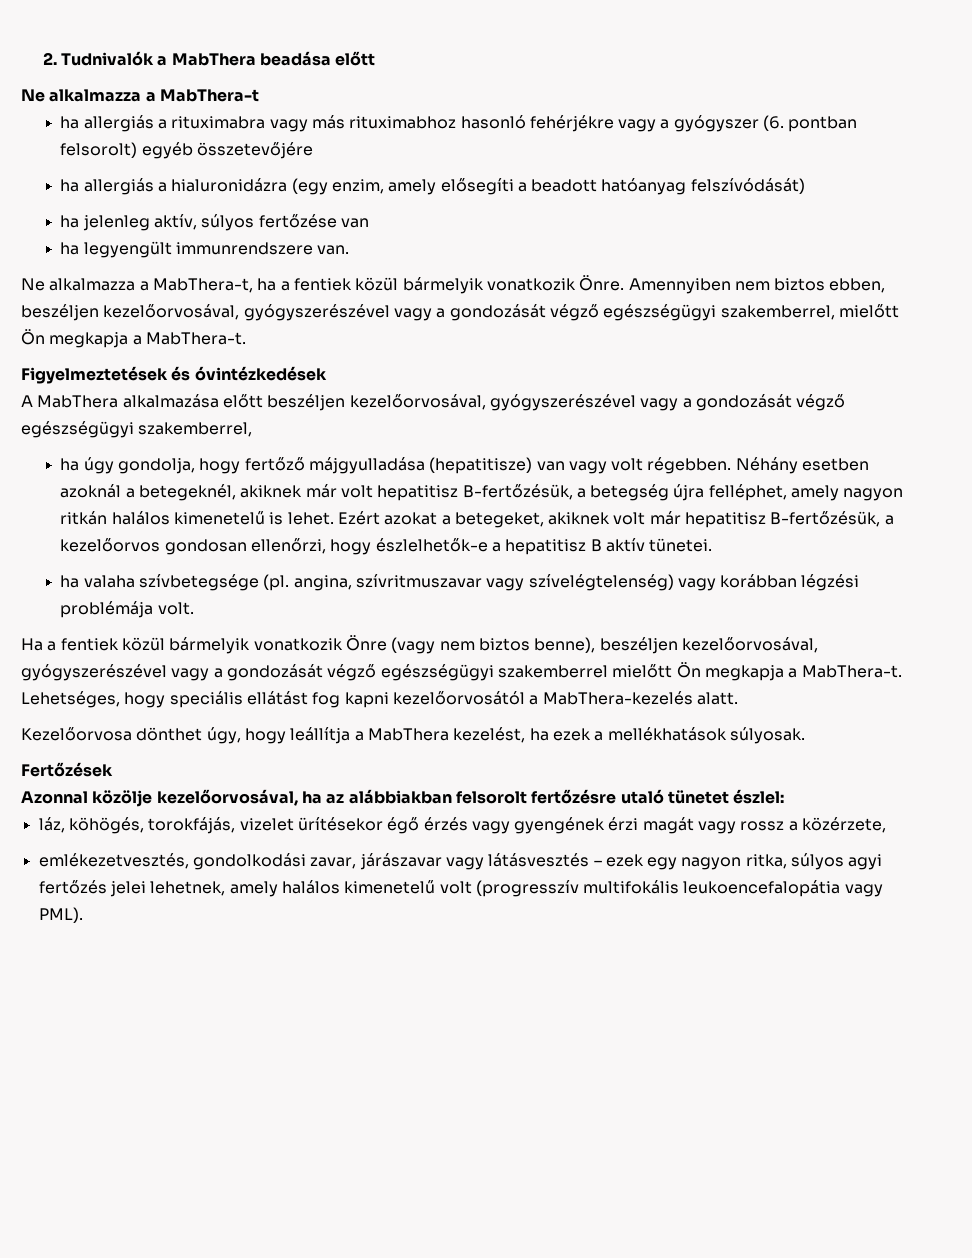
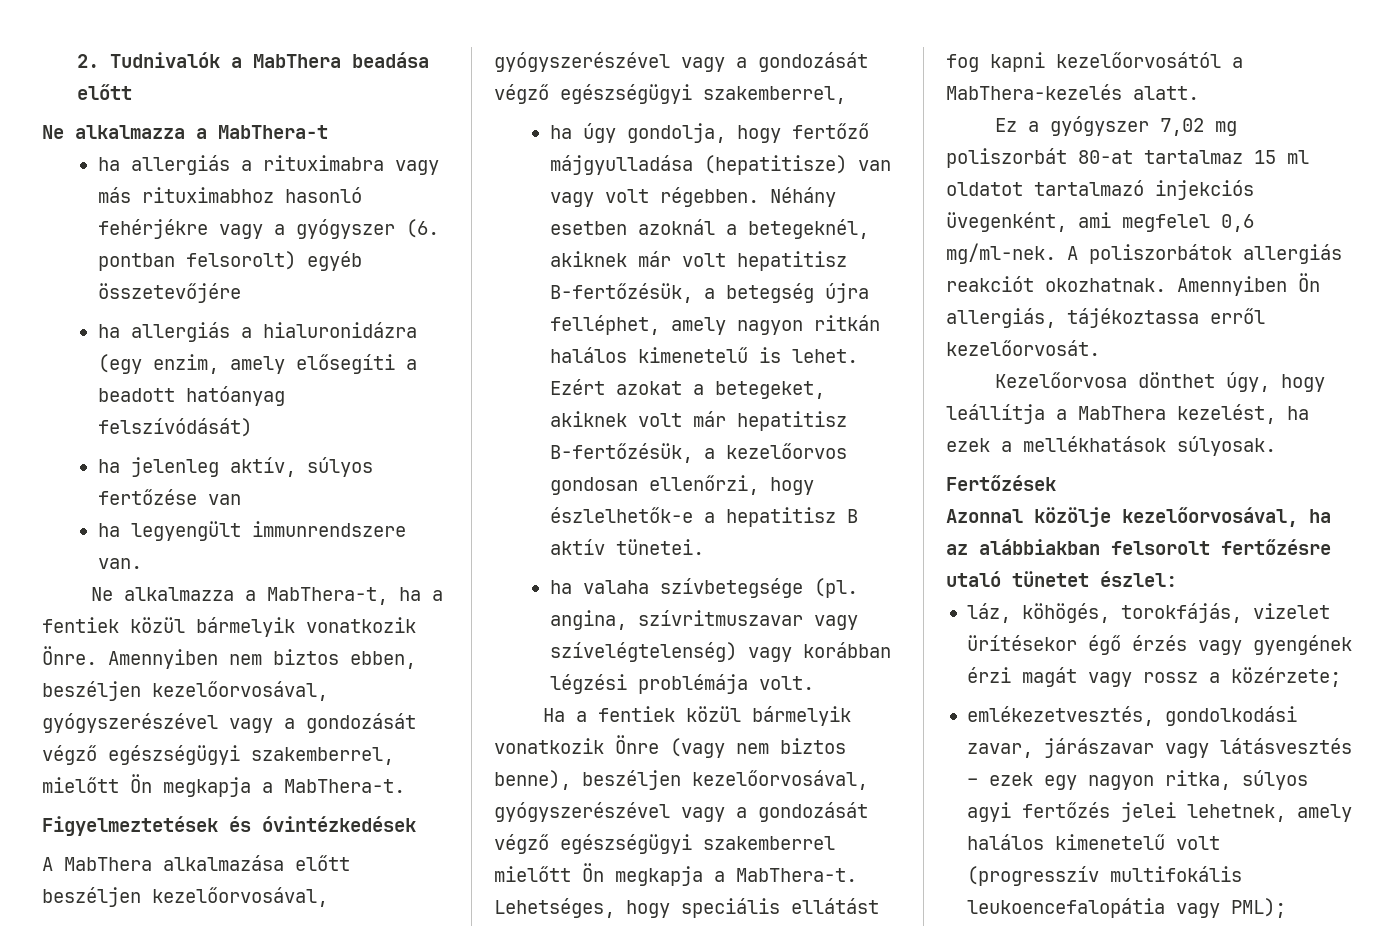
+ Ez a gyógyszer 7,02 mg poliszorbát 80-at tartalmaz 15 ml oldatot tartalmazó injekciós üvegenként, ami megfelel 0,6 mg/ml-nek. A poliszorbátok allergiás reakciót okozhatnak. Amennyiben Ön allergiás, tájékoztassa erről kezelőorvosát.
- láz, köhögés, torokfájás, vizelet ürítésekor égő érzés vagy gyengének érzi magát vagy rossz a közérzete,
+ láz, köhögés, torokfájás, vizelet ürítésekor égő érzés vagy gyengének érzi magát vagy rossz a közérzete;
- emlékezetvesztés, gondolkodási zavar, járászavar vagy látásvesztés – ezek egy nagyon ritka, súlyos agyi fertőzés jelei lehetnek, amely halálos kimenetelű volt (progresszív multifokális leukoencefalopátia vagy PML).
+ emlékezetvesztés, gondolkodási zavar, járászavar vagy látásvesztés – ezek egy nagyon ritka, súlyos agyi fertőzés jelei lehetnek, amely halálos kimenetelű volt (progresszív multifokális leukoencefalopátia vagy PML);

